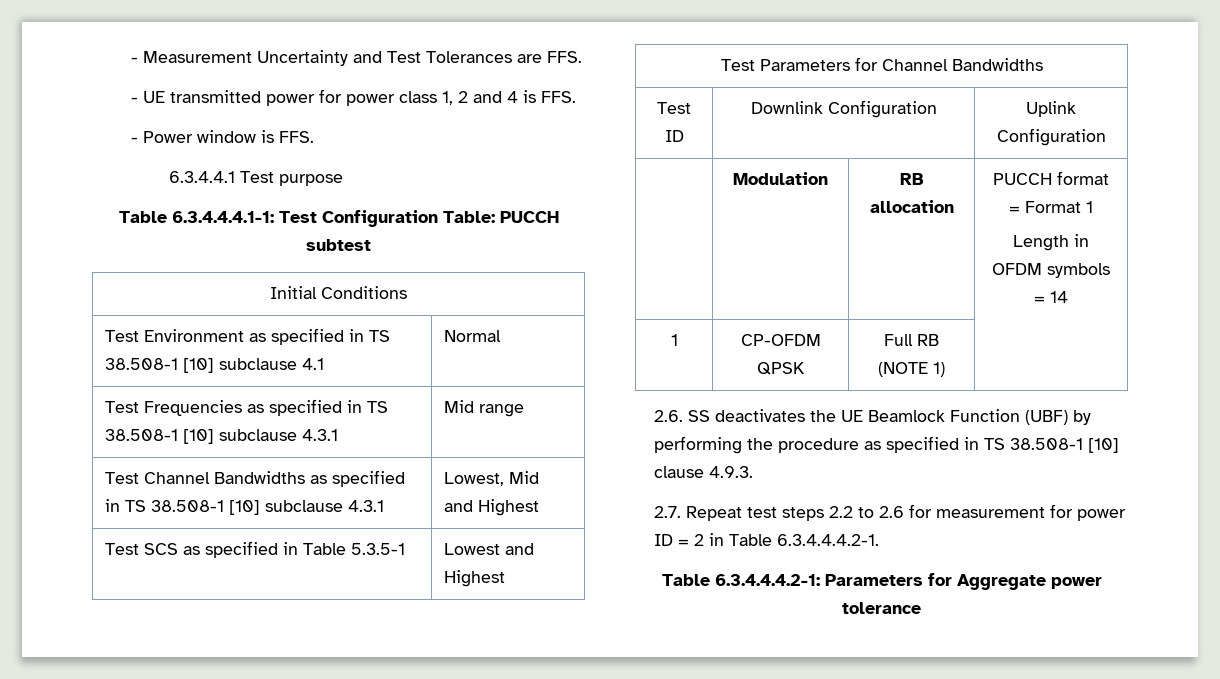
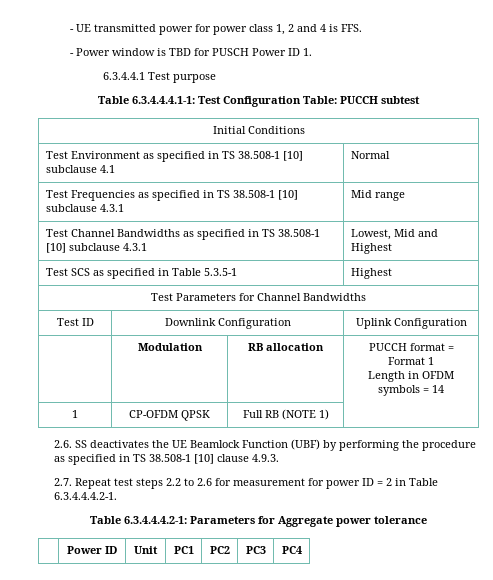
- - Measurement Uncertainty and Test Tolerances are FFS.
- - Power window is FFS.
+ - Power window is TBD for PUSCH Power ID 1.
- Test SCS as specified in Table 5.3.5-1 | Lowest and Highest
+ Test SCS as specified in Table 5.3.5-1 | Highest
+ | Power ID | Unit | PC1 | PC2 | PC3 | PC4

